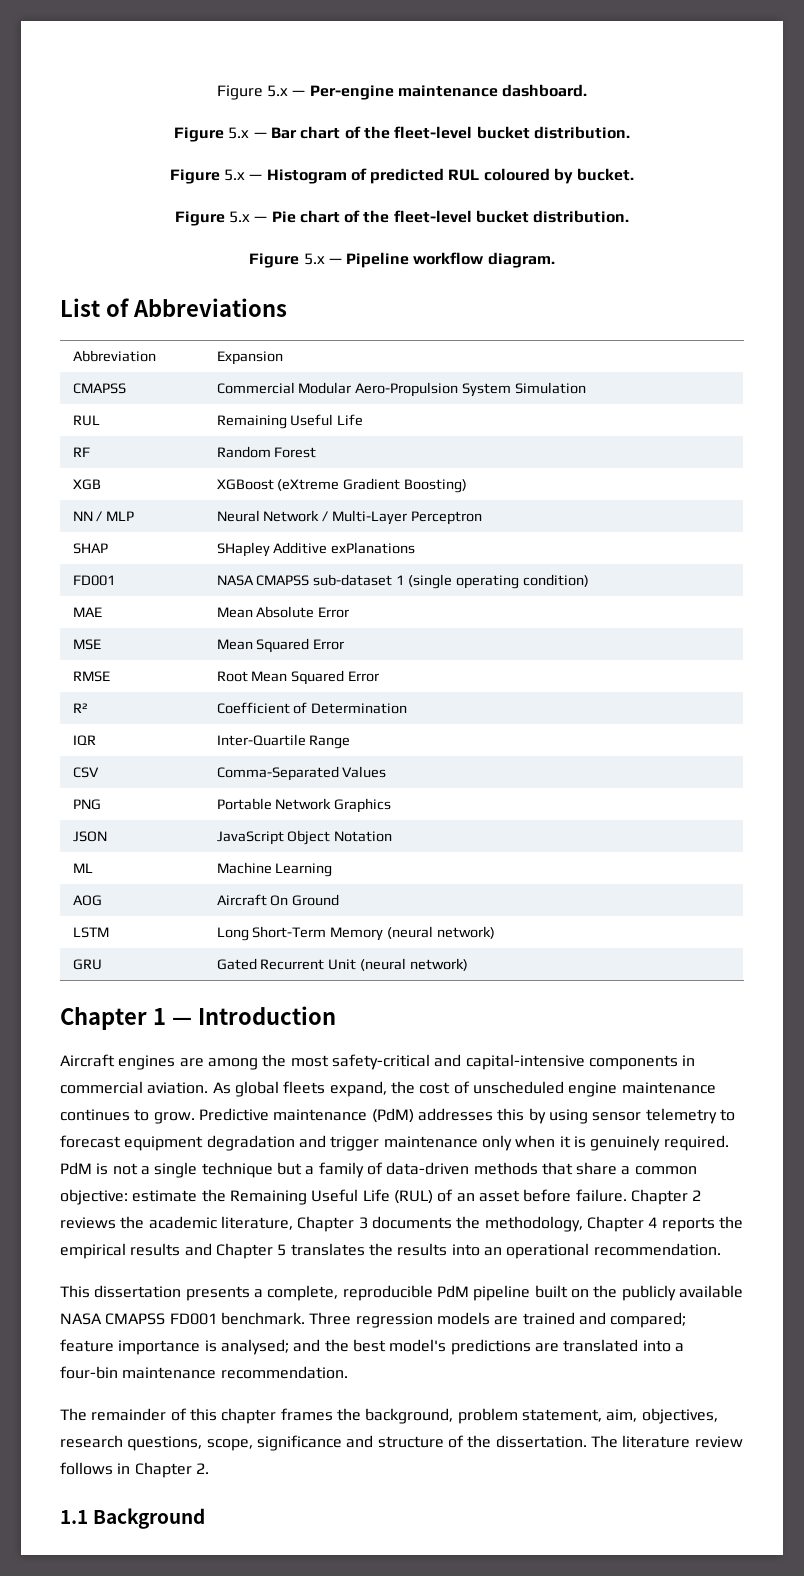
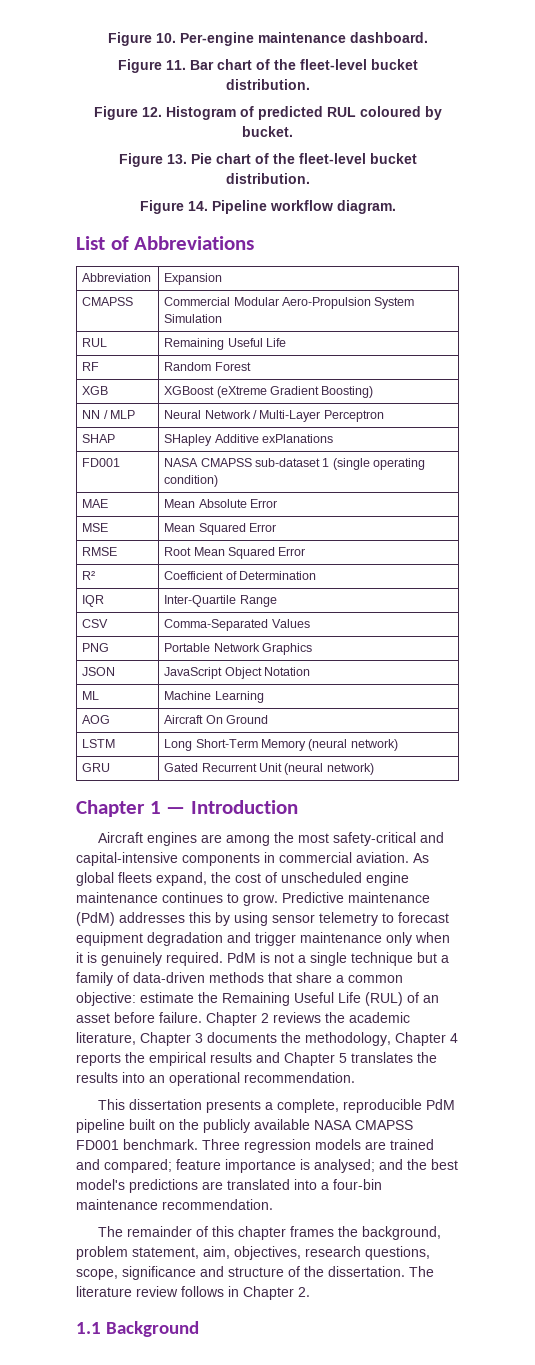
- Figure 5.x — Per-engine maintenance dashboard.
+ Figure 10. Per-engine maintenance dashboard.
- Figure 5.x — Bar chart of the fleet-level bucket distribution.
+ Figure 11. Bar chart of the fleet-level bucket distribution.
- Figure 5.x — Histogram of predicted RUL coloured by bucket.
+ Figure 12. Histogram of predicted RUL coloured by bucket.
- Figure 5.x — Pie chart of the fleet-level bucket distribution.
+ Figure 13. Pie chart of the fleet-level bucket distribution.
- Figure 5.x — Pipeline workflow diagram.
+ Figure 14. Pipeline workflow diagram.

